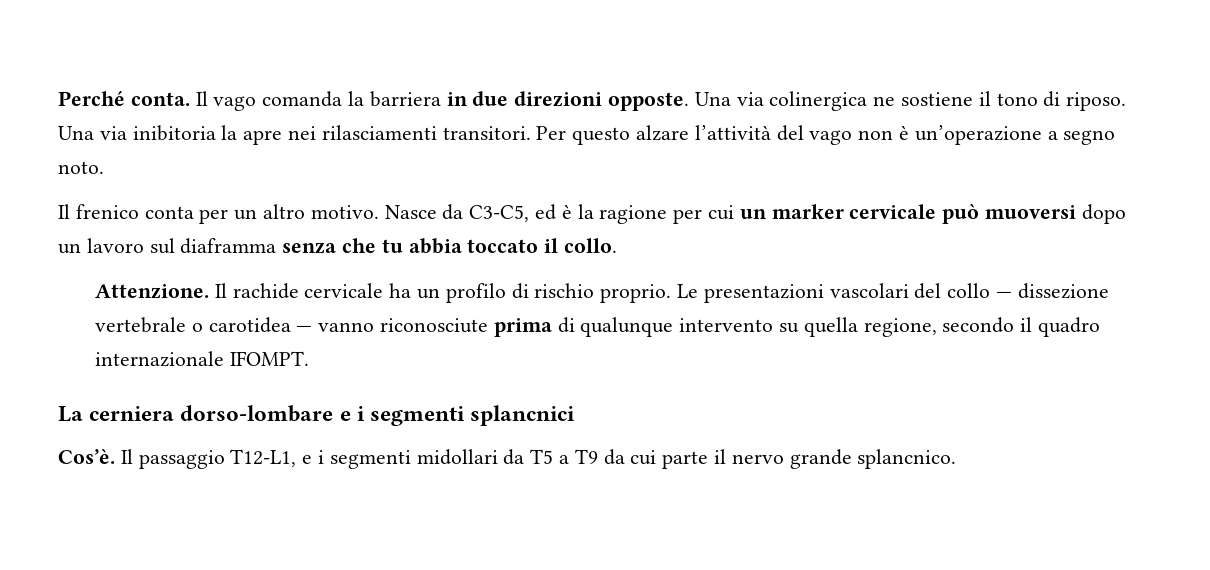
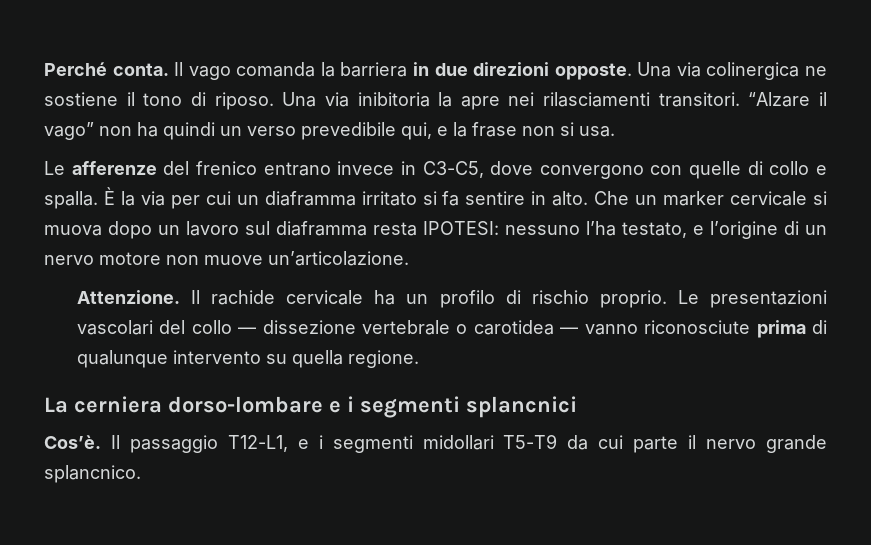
- Per questo alzare l’attività del vago non è un’operazione a segno noto.
- Il frenico conta per un altro motivo. Nasce da C3-C5, ed è la ragione per cui un marker cervicale può muoversi dopo un lavoro sul diaframma senza che tu abbia toccato il collo.
+ “Alzare il vago” non ha quindi un verso prevedibile qui, e la frase non si usa.
+ Le afferenze del frenico entrano invece in C3-C5, dove convergono con quelle di collo e spalla. È la via per cui un diaframma irritato si fa sentire in alto. Che un marker cervicale si muova dopo un lavoro sul diaframma resta IPOTESI: nessuno l’ha testato, e l’origine di un nervo motore non muove un’articolazione.
- Le presentazioni vascolari del collo — dissezione vertebrale o carotidea — vanno riconosciute prima di qualunque intervento su quella regione, secondo il quadro internazionale IFOMPT.
+ Le presentazioni vascolari del collo — dissezione vertebrale o carotidea — vanno riconosciute prima di qualunque intervento su quella regione.
- Il passaggio T12-L1, e i segmenti midollari da T5 a T9 da cui parte il nervo grande splancnico.
+ Il passaggio T12-L1, e i segmenti midollari T5-T9 da cui parte il nervo grande splancnico.

